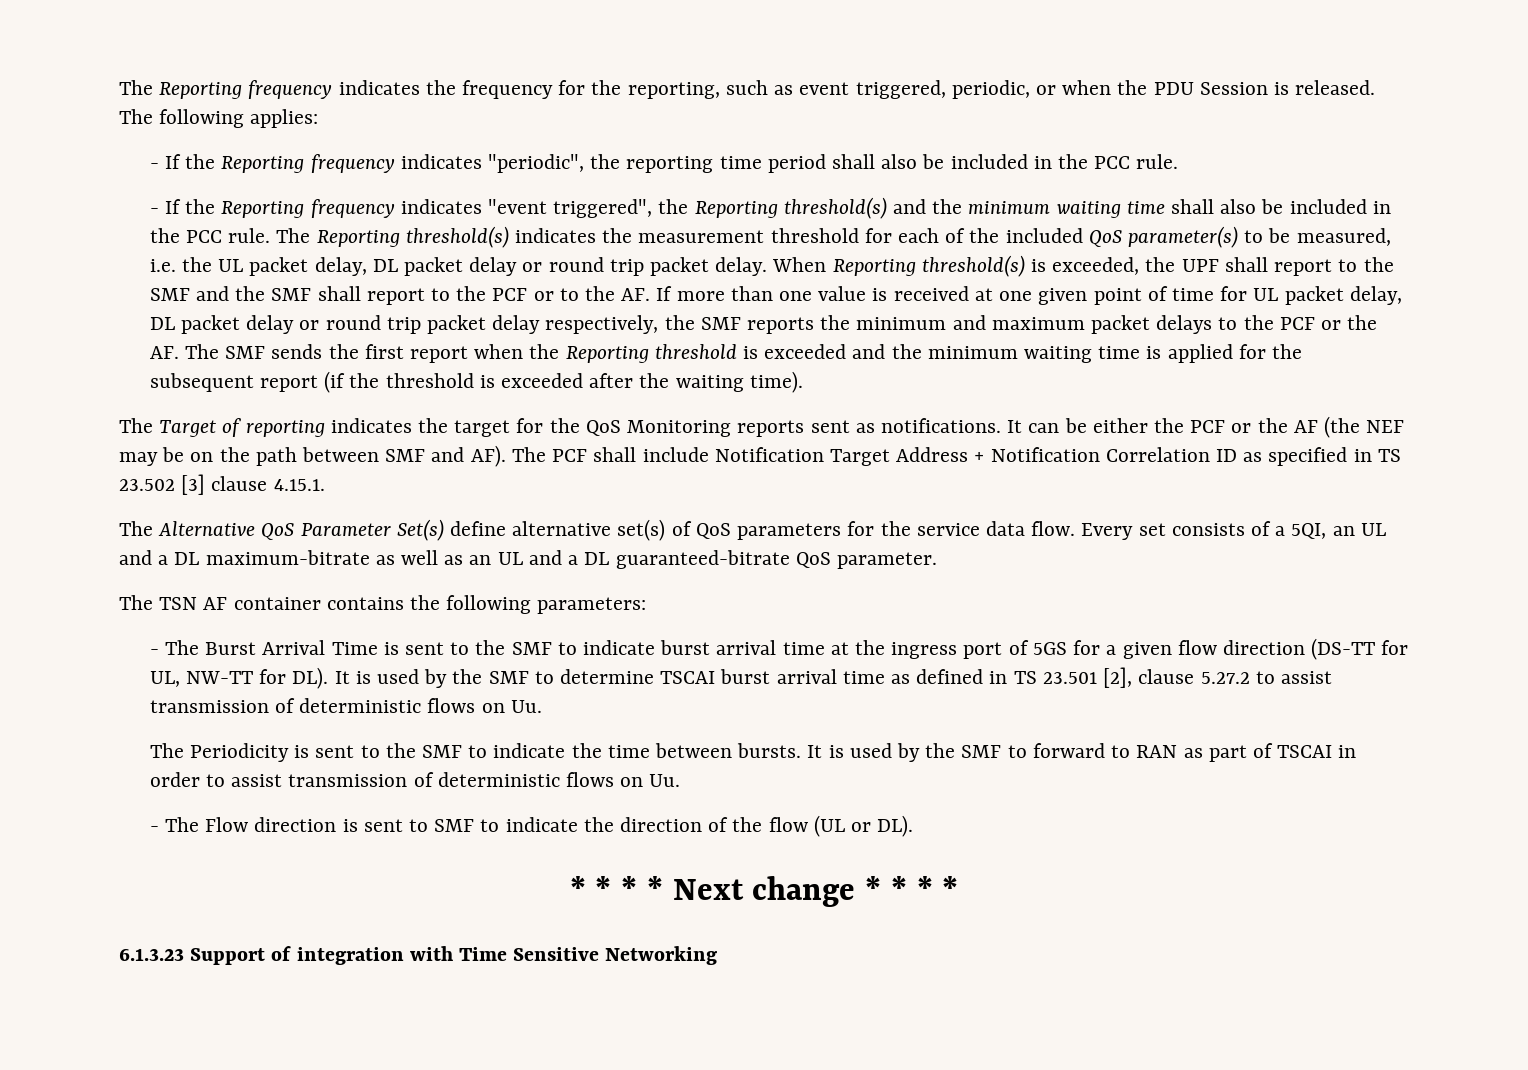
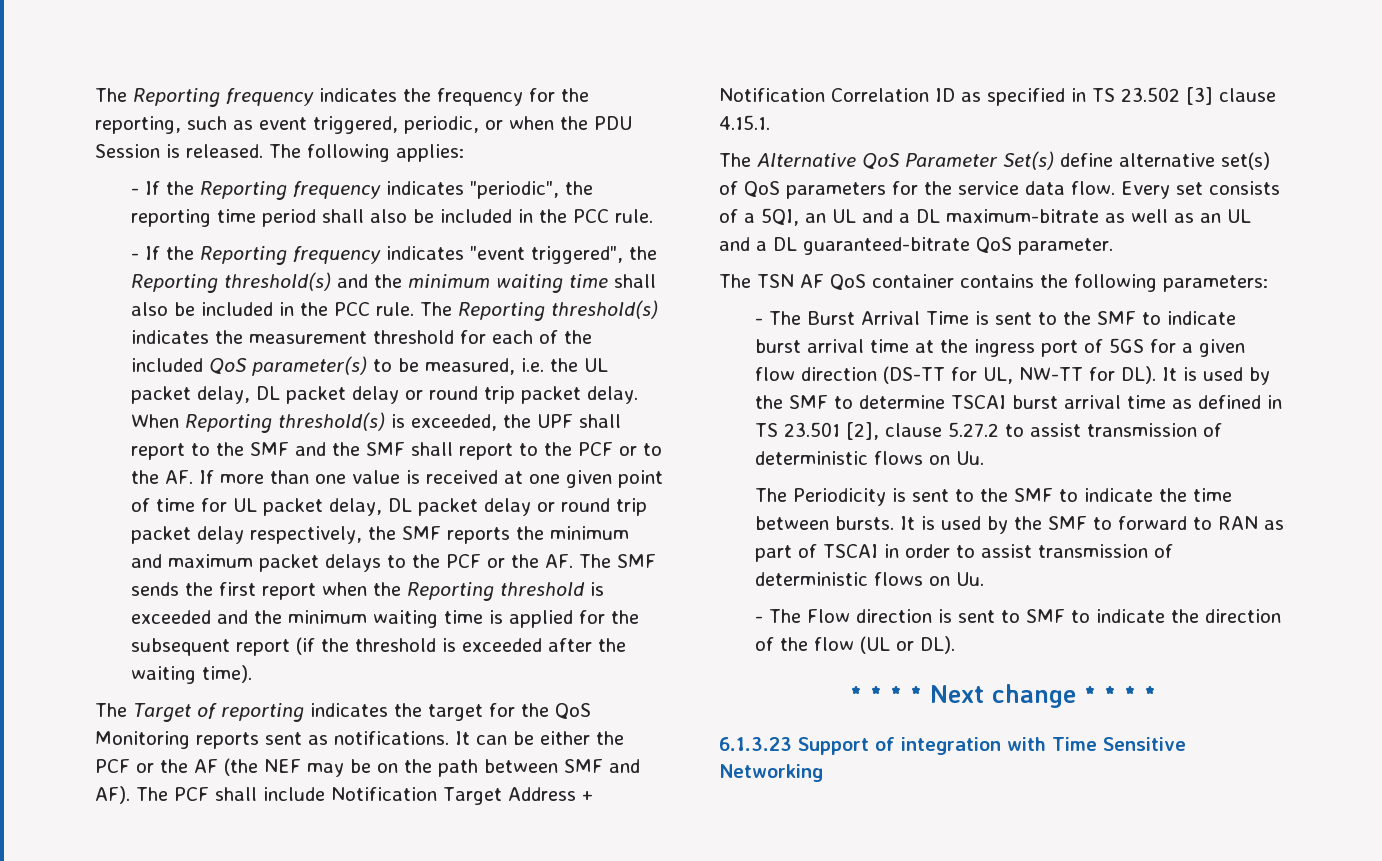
- The TSN AF container contains the following parameters:
+ The TSN AF QoS container contains the following parameters:

